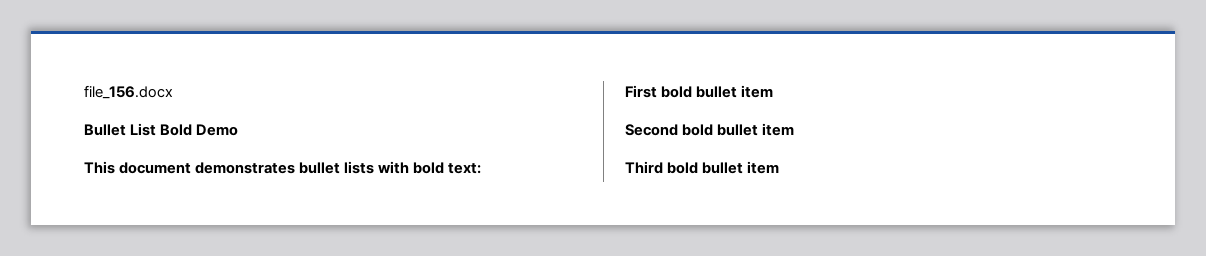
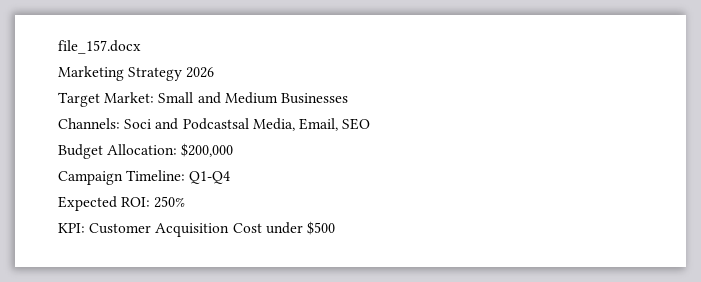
- file_156.docx
- Bullet List Bold Demo
- This document demonstrates bullet lists with bold text:
- First bold bullet item
- Second bold bullet item
- Third bold bullet item
+ file_157.docx
+ Marketing Strategy 2026
+ Target Market: Small and Medium Businesses
+ Channels: Soci and Podcastsal Media, Email, SEO
+ Budget Allocation: $200,000
+ Campaign Timeline: Q1-Q4
+ Expected ROI: 250%
+ KPI: Customer Acquisition Cost under $500

